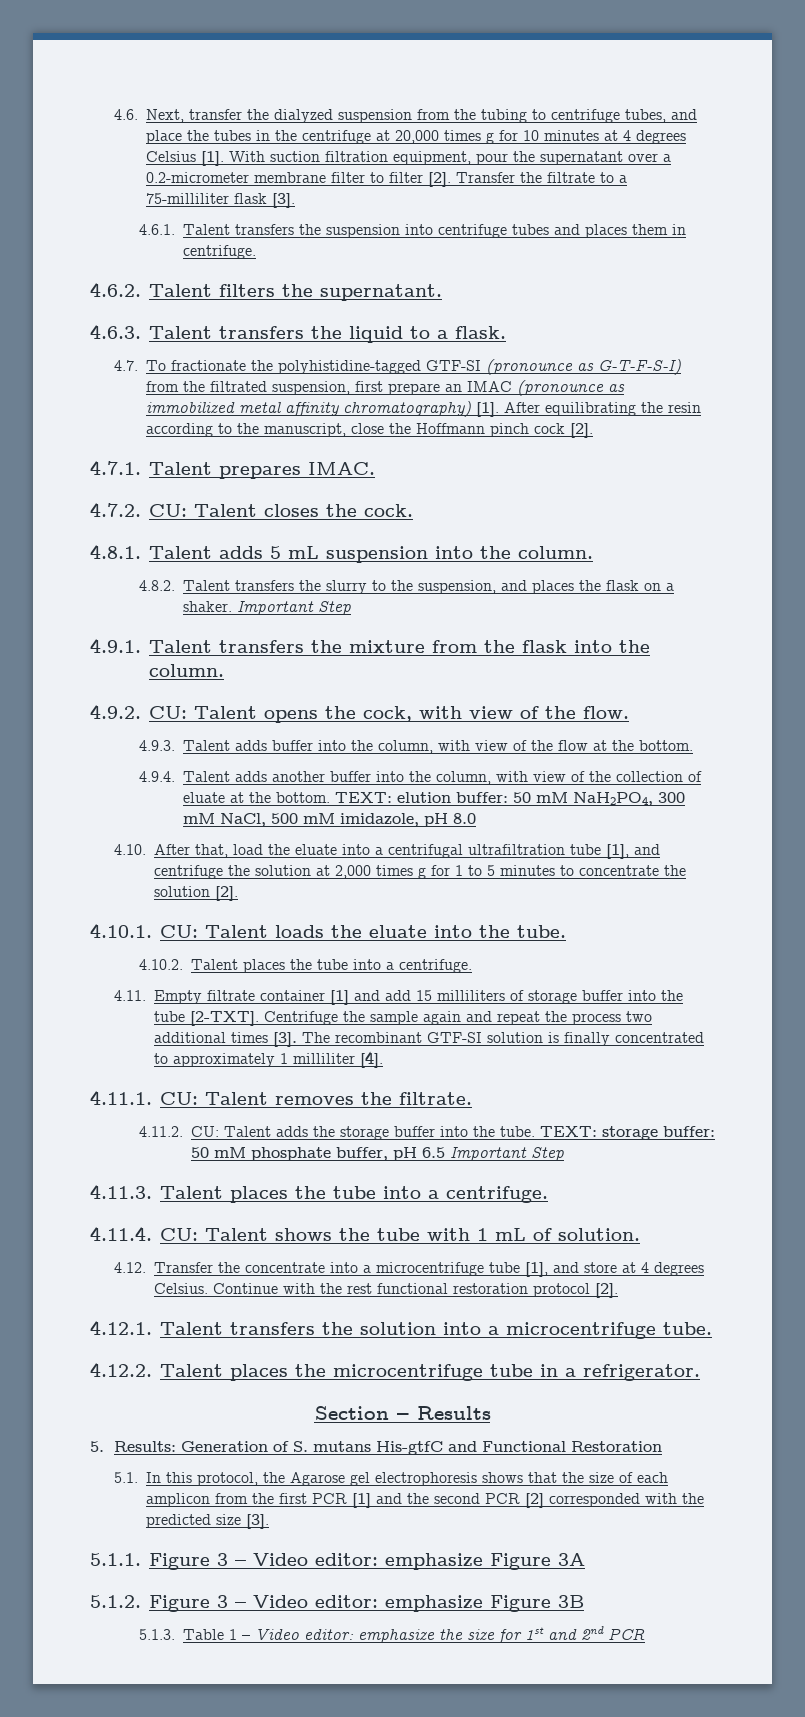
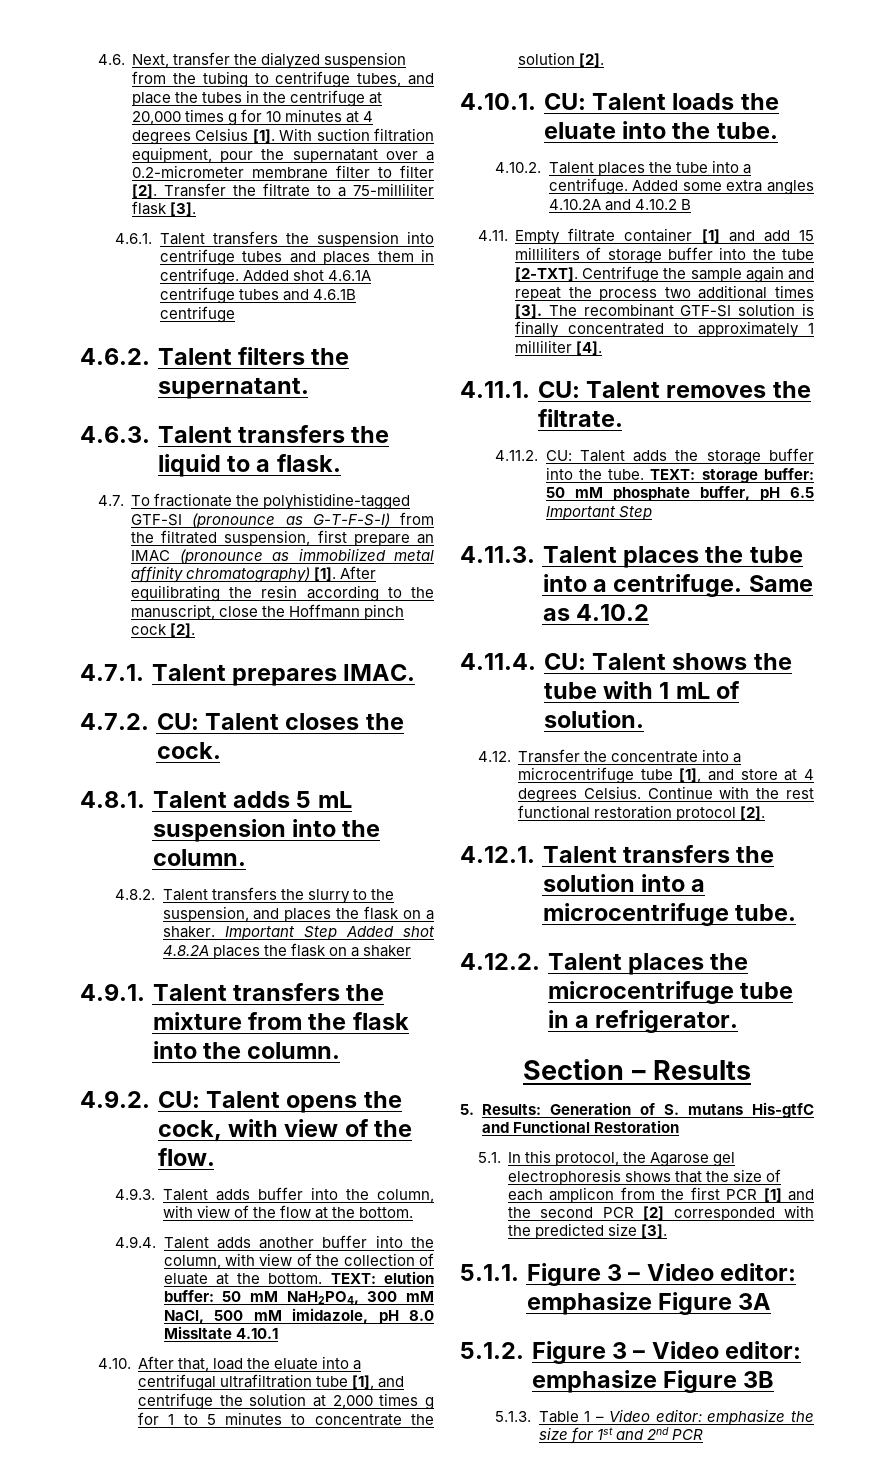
+ Added shot 4.6.1A centrifuge tubes and 4.6.1B centrifuge
- 4.8.2. Talent transfers the slurry to the suspension, and places the flask on a shaker. Important Step
+ 4.8.2. Talent transfers the slurry to the suspension, and places the flask on a shaker. Important Step Added shot 4.8.2A places the flask on a shaker
- TEXT: elution buffer: 50 mM NaH2PO4, 300 mM NaCl, 500 mM imidazole, pH 8.0
+ TEXT: elution buffer: 50 mM NaH2PO4, 300 mM NaCl, 500 mM imidazole, pH 8.0 Missltate 4.10.1
+ Added some extra angles 4.10.2A and 4.10.2 B
+ Same as 4.10.2

